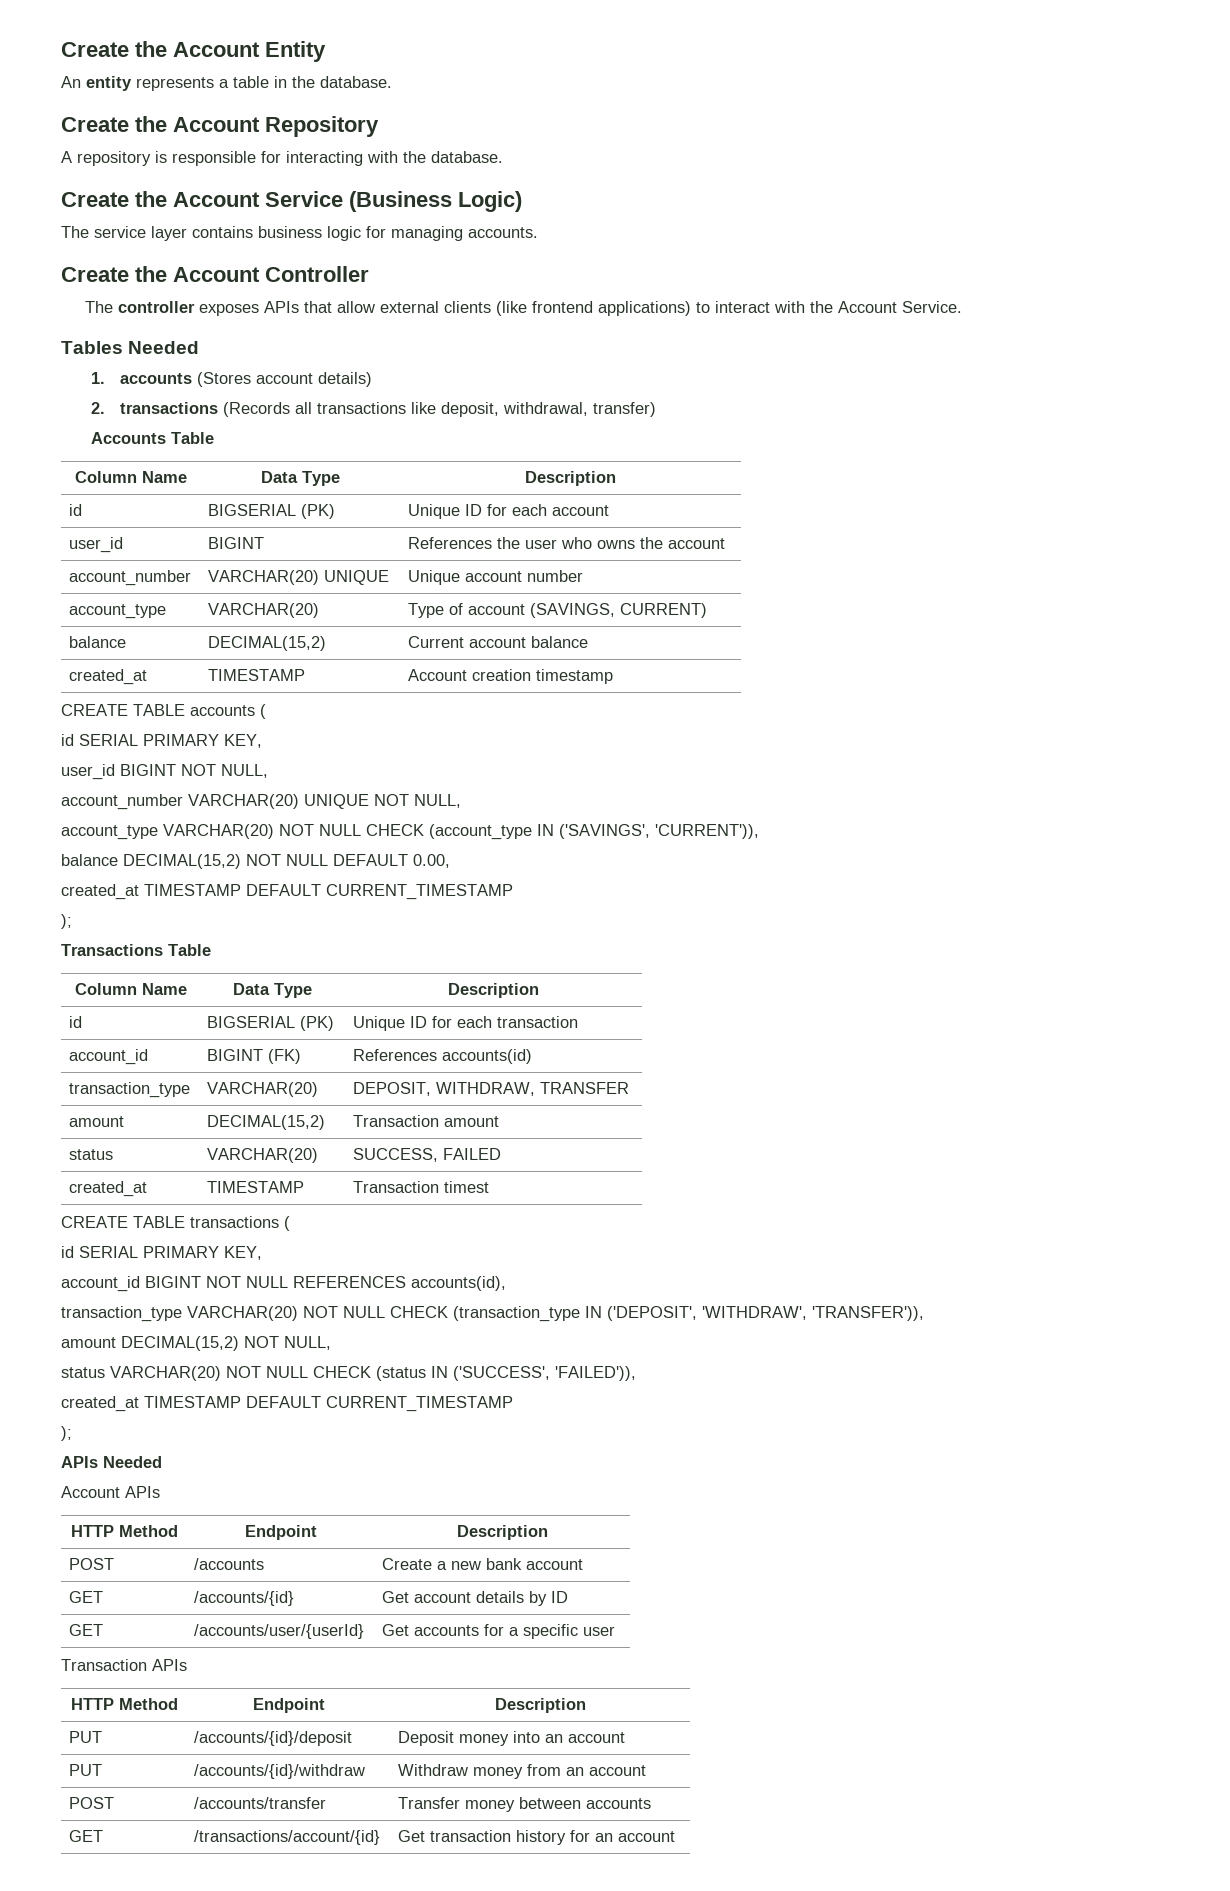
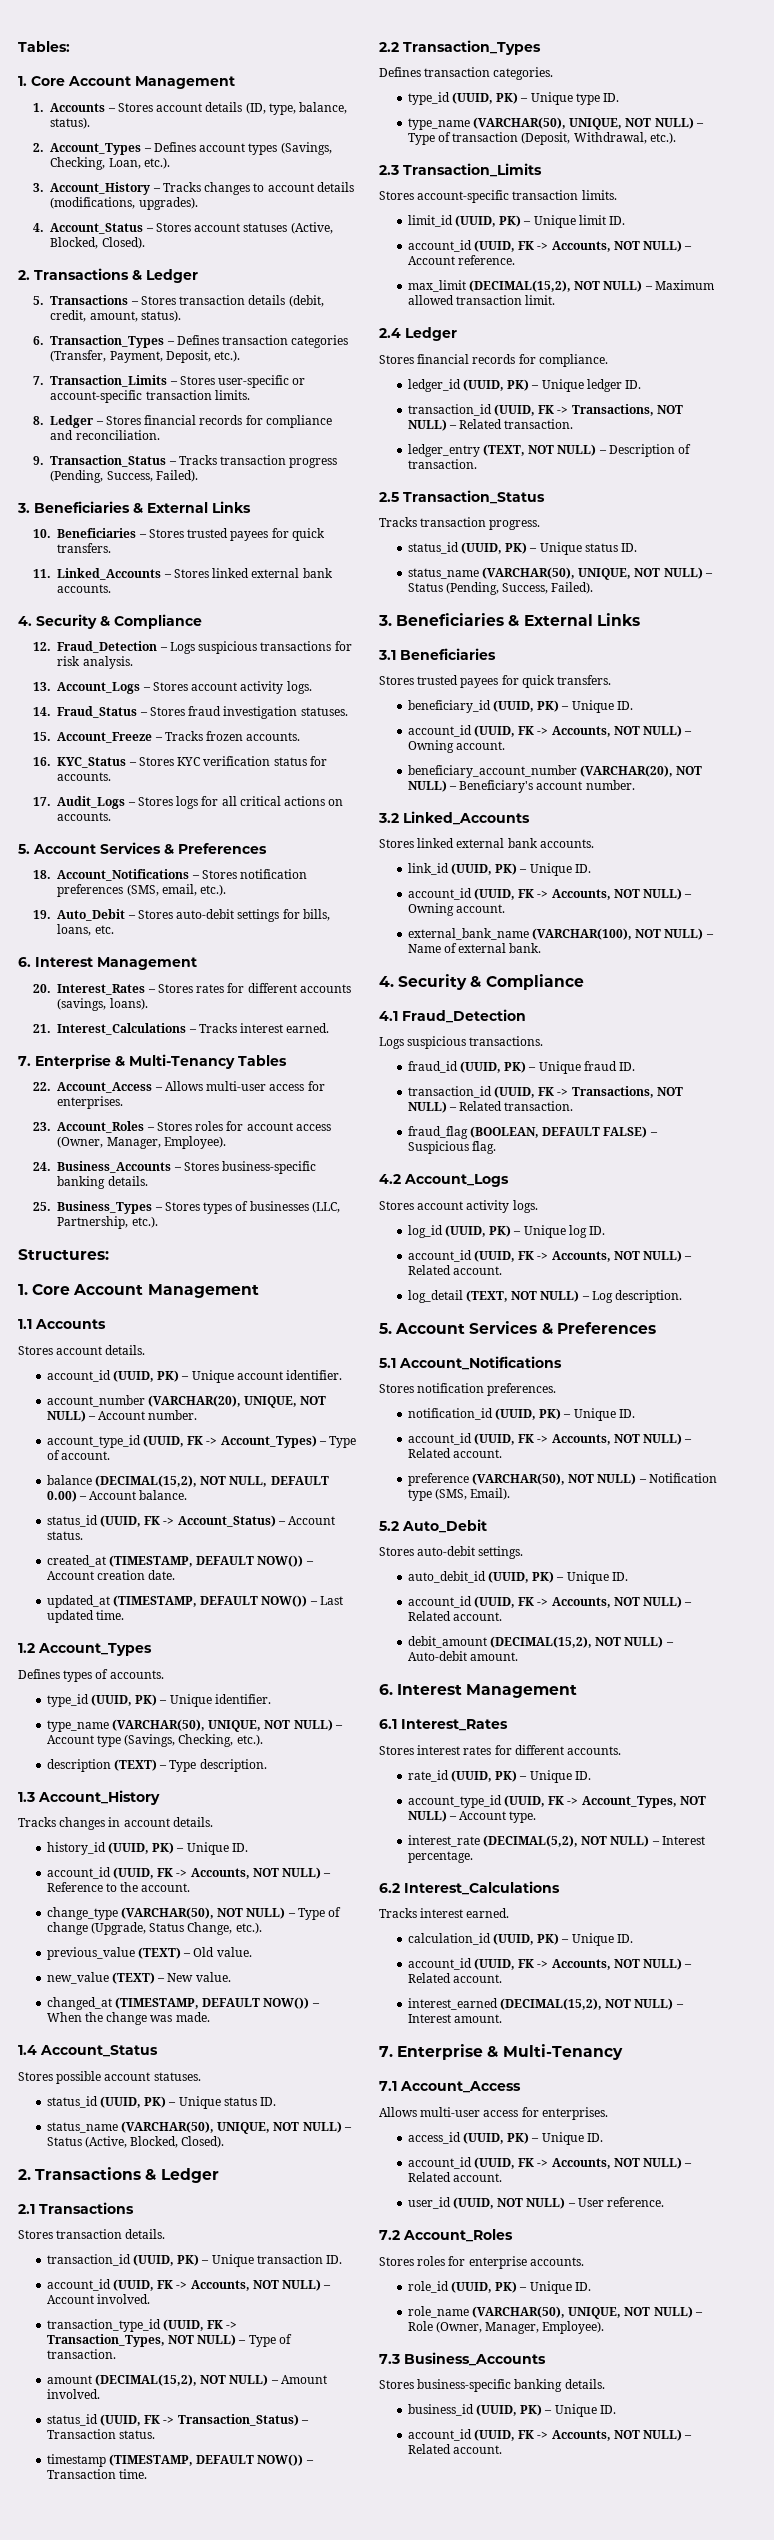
- Create the Account Entity
- An entity represents a table in the database.
- Create the Account Repository
- A repository is responsible for interacting with the database.
- Create the Account Service (Business Logic)
- The service layer contains business logic for managing accounts.
- Create the Account Controller
- The controller exposes APIs that allow external clients (like frontend applications) to interact with the Account Service.
- Tables Needed
- 1. accounts (Stores account details)
- 2. transactions (Records all transactions like deposit, withdrawal, transfer)
- Accounts Table
- Column Name | Data Type | Description
- id | BIGSERIAL (PK) | Unique ID for each account
- user_id | BIGINT | References the user who owns the account
- account_number | VARCHAR(20) UNIQUE | Unique account number
- account_type | VARCHAR(20) | Type of account (SAVINGS, CURRENT)
- balance | DECIMAL(15,2) | Current account balance
- created_at | TIMESTAMP | Account creation timestamp
- CREATE TABLE accounts (
- id SERIAL PRIMARY KEY,
- user_id BIGINT NOT NULL,
- account_number VARCHAR(20) UNIQUE NOT NULL,
- account_type VARCHAR(20) NOT NULL CHECK (account_type IN ('SAVINGS', 'CURRENT')),
- balance DECIMAL(15,2) NOT NULL DEFAULT 0.00,
- created_at TIMESTAMP DEFAULT CURRENT_TIMESTAMP
- );
- Transactions Table
- Column Name | Data Type | Description
- id | BIGSERIAL (PK) | Unique ID for each transaction
- account_id | BIGINT (FK) | References accounts(id)
- transaction_type | VARCHAR(20) | DEPOSIT, WITHDRAW, TRANSFER
- amount | DECIMAL(15,2) | Transaction amount
- status | VARCHAR(20) | SUCCESS, FAILED
- created_at | TIMESTAMP | Transaction timest
- CREATE TABLE transactions (
- id SERIAL PRIMARY KEY,
- account_id BIGINT NOT NULL REFERENCES accounts(id),
- transaction_type VARCHAR(20) NOT NULL CHECK (transaction_type IN ('DEPOSIT', 'WITHDRAW', 'TRANSFER')),
- amount DECIMAL(15,2) NOT NULL,
- status VARCHAR(20) NOT NULL CHECK (status IN ('SUCCESS', 'FAILED')),
- created_at TIMESTAMP DEFAULT CURRENT_TIMESTAMP
- );
- APIs Needed
- Account APIs
- HTTP Method | Endpoint | Description
- POST | /accounts | Create a new bank account
- GET | /accounts/{id} | Get account details by ID
- GET | /accounts/user/{userId} | Get accounts for a specific user
- Transaction APIs
- HTTP Method | Endpoint | Description
- PUT | /accounts/{id}/deposit | Deposit money into an account
- PUT | /accounts/{id}/withdraw | Withdraw money from an account
- POST | /accounts/transfer | Transfer money between accounts
- GET | /transactions/account/{id} | Get transaction history for an account
+ Tables:
+ 1. Core Account Management
+ 1. Accounts – Stores account details (ID, type, balance, status).
+ 2. Account_Types – Defines account types (Savings, Checking, Loan, etc.).
+ 3. Account_History – Tracks changes to account details (modifications, upgrades).
+ 4. Account_Status – Stores account statuses (Active, Blocked, Closed).
+ 2. Transactions & Ledger
+ 5. Transactions – Stores transaction details (debit, credit, amount, status).
+ 6. Transaction_Types – Defines transaction categories (Transfer, Payment, Deposit, etc.).
+ 7. Transaction_Limits – Stores user-specific or account-specific transaction limits.
+ 8. Ledger – Stores financial records for compliance and reconciliation.
+ 9. Transaction_Status – Tracks transaction progress (Pending, Success, Failed).
+ 3. Beneficiaries & External Links
+ 10. Beneficiaries – Stores trusted payees for quick transfers.
+ 11. Linked_Accounts – Stores linked external bank accounts.
+ 4. Security & Compliance
+ 12. Fraud_Detection – Logs suspicious transactions for risk analysis.
+ 13. Account_Logs – Stores account activity logs.
+ 14. Fraud_Status – Stores fraud investigation statuses.
+ 15. Account_Freeze – Tracks frozen accounts.
+ 16. KYC_Status – Stores KYC verification status for accounts.
+ 17. Audit_Logs – Stores logs for all critical actions on accounts.
+ 5. Account Services & Preferences
+ 18. Account_Notifications – Stores notification preferences (SMS, email, etc.).
+ 19. Auto_Debit – Stores auto-debit settings for bills, loans, etc.
+ 6. Interest Management
+ 20. Interest_Rates – Stores rates for different accounts (savings, loans).
+ 21. Interest_Calculations – Tracks interest earned.
+ 7. Enterprise & Multi-Tenancy Tables
+ 22. Account_Access – Allows multi-user access for enterprises.
+ 23. Account_Roles – Stores roles for account access (Owner, Manager, Employee).
+ 24. Business_Accounts – Stores business-specific banking details.
+ 25. Business_Types – Stores types of businesses (LLC, Partnership, etc.).
+ Structures:
+ 1. Core Account Management
+ 1.1 Accounts
+ Stores account details.
+ account_id (UUID, PK) – Unique account identifier.
+ account_number (VARCHAR(20), UNIQUE, NOT NULL) – Account number.
+ account_type_id (UUID, FK -> Account_Types) – Type of account.
+ balance (DECIMAL(15,2), NOT NULL, DEFAULT 0.00) – Account balance.
+ status_id (UUID, FK -> Account_Status) – Account status.
+ created_at (TIMESTAMP, DEFAULT NOW()) – Account creation date.
+ updated_at (TIMESTAMP, DEFAULT NOW()) – Last updated time.
+ 1.2 Account_Types
+ Defines types of accounts.
+ type_id (UUID, PK) – Unique identifier.
+ type_name (VARCHAR(50), UNIQUE, NOT NULL) – Account type (Savings, Checking, etc.).
+ description (TEXT) – Type description.
+ 1.3 Account_History
+ Tracks changes in account details.
+ history_id (UUID, PK) – Unique ID.
+ account_id (UUID, FK -> Accounts, NOT NULL) – Reference to the account.
+ change_type (VARCHAR(50), NOT NULL) – Type of change (Upgrade, Status Change, etc.).
+ previous_value (TEXT) – Old value.
+ new_value (TEXT) – New value.
+ changed_at (TIMESTAMP, DEFAULT NOW()) – When the change was made.
+ 1.4 Account_Status
+ Stores possible account statuses.
+ status_id (UUID, PK) – Unique status ID.
+ status_name (VARCHAR(50), UNIQUE, NOT NULL) – Status (Active, Blocked, Closed).
+ 2. Transactions & Ledger
+ 2.1 Transactions
+ Stores transaction details.
+ transaction_id (UUID, PK) – Unique transaction ID.
+ account_id (UUID, FK -> Accounts, NOT NULL) – Account involved.
+ transaction_type_id (UUID, FK -> Transaction_Types, NOT NULL) – Type of transaction.
+ amount (DECIMAL(15,2), NOT NULL) – Amount involved.
+ status_id (UUID, FK -> Transaction_Status) – Transaction status.
+ timestamp (TIMESTAMP, DEFAULT NOW()) – Transaction time.
+ 2.2 Transaction_Types
+ Defines transaction categories.
+ type_id (UUID, PK) – Unique type ID.
+ type_name (VARCHAR(50), UNIQUE, NOT NULL) – Type of transaction (Deposit, Withdrawal, etc.).
+ 2.3 Transaction_Limits
+ Stores account-specific transaction limits.
+ limit_id (UUID, PK) – Unique limit ID.
+ account_id (UUID, FK -> Accounts, NOT NULL) – Account reference.
+ max_limit (DECIMAL(15,2), NOT NULL) – Maximum allowed transaction limit.
+ 2.4 Ledger
+ Stores financial records for compliance.
+ ledger_id (UUID, PK) – Unique ledger ID.
+ transaction_id (UUID, FK -> Transactions, NOT NULL) – Related transaction.
+ ledger_entry (TEXT, NOT NULL) – Description of transaction.
+ 2.5 Transaction_Status
+ Tracks transaction progress.
+ status_id (UUID, PK) – Unique status ID.
+ status_name (VARCHAR(50), UNIQUE, NOT NULL) – Status (Pending, Success, Failed).
+ 3. Beneficiaries & External Links
+ 3.1 Beneficiaries
+ Stores trusted payees for quick transfers.
+ beneficiary_id (UUID, PK) – Unique ID.
+ account_id (UUID, FK -> Accounts, NOT NULL) – Owning account.
+ beneficiary_account_number (VARCHAR(20), NOT NULL) – Beneficiary's account number.
+ 3.2 Linked_Accounts
+ Stores linked external bank accounts.
+ link_id (UUID, PK) – Unique ID.
+ account_id (UUID, FK -> Accounts, NOT NULL) – Owning account.
+ external_bank_name (VARCHAR(100), NOT NULL) – Name of external bank.
+ 4. Security & Compliance
+ 4.1 Fraud_Detection
+ Logs suspicious transactions.
+ fraud_id (UUID, PK) – Unique fraud ID.
+ transaction_id (UUID, FK -> Transactions, NOT NULL) – Related transaction.
+ fraud_flag (BOOLEAN, DEFAULT FALSE) – Suspicious flag.
+ 4.2 Account_Logs
+ Stores account activity logs.
+ log_id (UUID, PK) – Unique log ID.
+ account_id (UUID, FK -> Accounts, NOT NULL) – Related account.
+ log_detail (TEXT, NOT NULL) – Log description.
+ 5. Account Services & Preferences
+ 5.1 Account_Notifications
+ Stores notification preferences.
+ notification_id (UUID, PK) – Unique ID.
+ account_id (UUID, FK -> Accounts, NOT NULL) – Related account.
+ preference (VARCHAR(50), NOT NULL) – Notification type (SMS, Email).
+ 5.2 Auto_Debit
+ Stores auto-debit settings.
+ auto_debit_id (UUID, PK) – Unique ID.
+ account_id (UUID, FK -> Accounts, NOT NULL) – Related account.
+ debit_amount (DECIMAL(15,2), NOT NULL) – Auto-debit amount.
+ 6. Interest Management
+ 6.1 Interest_Rates
+ Stores interest rates for different accounts.
+ rate_id (UUID, PK) – Unique ID.
+ account_type_id (UUID, FK -> Account_Types, NOT NULL) – Account type.
+ interest_rate (DECIMAL(5,2), NOT NULL) – Interest percentage.
+ 6.2 Interest_Calculations
+ Tracks interest earned.
+ calculation_id (UUID, PK) – Unique ID.
+ account_id (UUID, FK -> Accounts, NOT NULL) – Related account.
+ interest_earned (DECIMAL(15,2), NOT NULL) – Interest amount.
+ 7. Enterprise & Multi-Tenancy
+ 7.1 Account_Access
+ Allows multi-user access for enterprises.
+ access_id (UUID, PK) – Unique ID.
+ account_id (UUID, FK -> Accounts, NOT NULL) – Related account.
+ user_id (UUID, NOT NULL) – User reference.
+ 7.2 Account_Roles
+ Stores roles for enterprise accounts.
+ role_id (UUID, PK) – Unique ID.
+ role_name (VARCHAR(50), UNIQUE, NOT NULL) – Role (Owner, Manager, Employee).
+ 7.3 Business_Accounts
+ Stores business-specific banking details.
+ business_id (UUID, PK) – Unique ID.
+ account_id (UUID, FK -> Accounts, NOT NULL) – Related account.

